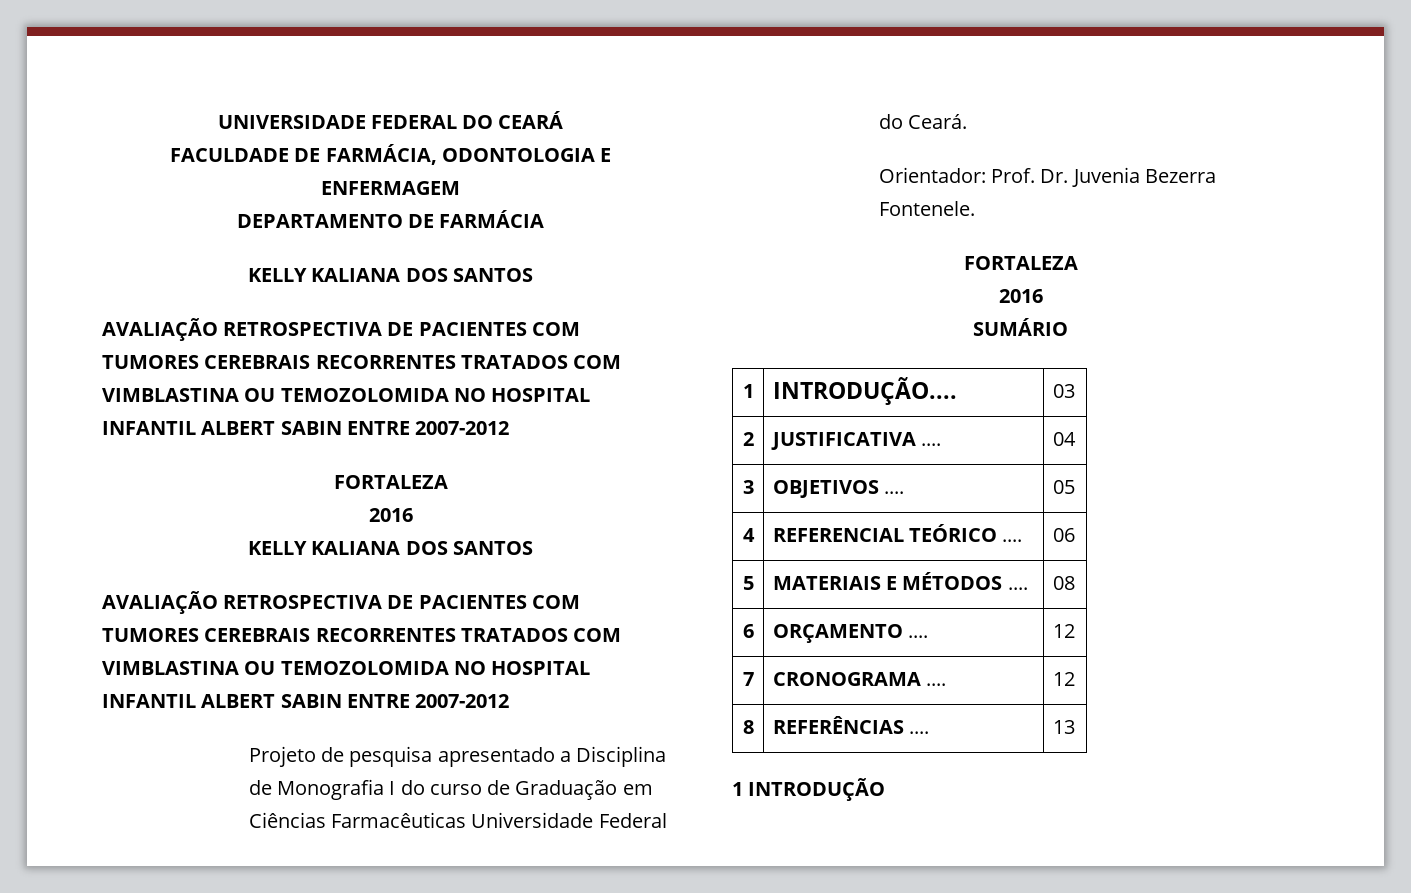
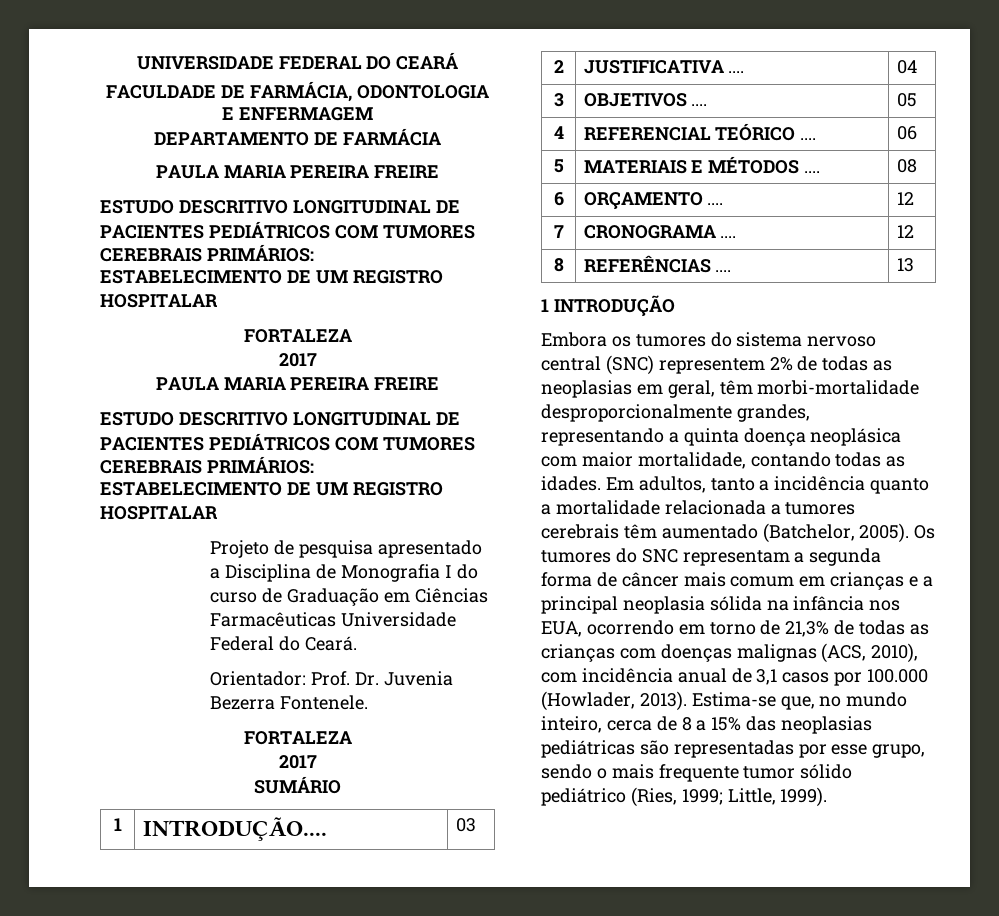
  DEPARTAMENTO DE FARMÁCIA
- KELLY KALIANA DOS SANTOS
- AVALIAÇÃO RETROSPECTIVA DE PACIENTES COM TUMORES CEREBRAIS RECORRENTES TRATADOS COM VIMBLASTINA OU TEMOZOLOMIDA NO HOSPITAL INFANTIL ALBERT SABIN ENTRE 2007-2012
+ PAULA MARIA PEREIRA FREIRE
+ ESTUDO DESCRITIVO LONGITUDINAL DE PACIENTES PEDIÁTRICOS COM TUMORES CEREBRAIS PRIMÁRIOS: ESTABELECIMENTO DE UM REGISTRO HOSPITALAR
  FORTALEZA
- 2016
- KELLY KALIANA DOS SANTOS
- AVALIAÇÃO RETROSPECTIVA DE PACIENTES COM TUMORES CEREBRAIS RECORRENTES TRATADOS COM VIMBLASTINA OU TEMOZOLOMIDA NO HOSPITAL INFANTIL ALBERT SABIN ENTRE 2007-2012
+ 2017
+ PAULA MARIA PEREIRA FREIRE
+ ESTUDO DESCRITIVO LONGITUDINAL DE PACIENTES PEDIÁTRICOS COM TUMORES CEREBRAIS PRIMÁRIOS: ESTABELECIMENTO DE UM REGISTRO HOSPITALAR
  Orientador: Prof. Dr. Juvenia Bezerra Fontenele.
  FORTALEZA
- 2016
+ 2017
+ Embora os tumores do sistema nervoso central (SNC) representem 2% de todas as neoplasias em geral, têm morbi-mortalidade desproporcionalmente grandes, representando a quinta doença neoplásica com maior mortalidade, contando todas as idades. Em adultos, tanto a incidência quanto a mortalidade relacionada a tumores cerebrais têm aumentado (Batchelor, 2005). Os tumores do SNC representam a segunda forma de câncer mais comum em crianças e a principal neoplasia sólida na infância nos EUA, ocorrendo em torno de 21,3% de todas as crianças com doenças malignas (ACS, 2010), com incidência anual de 3,1 casos por 100.000 (Howlader, 2013). Estima-se que, no mundo inteiro, cerca de 8 a 15% das neoplasias pediátricas são representadas por esse grupo, sendo o mais frequente tumor sólido pediátrico (Ries, 1999; Little, 1999).

